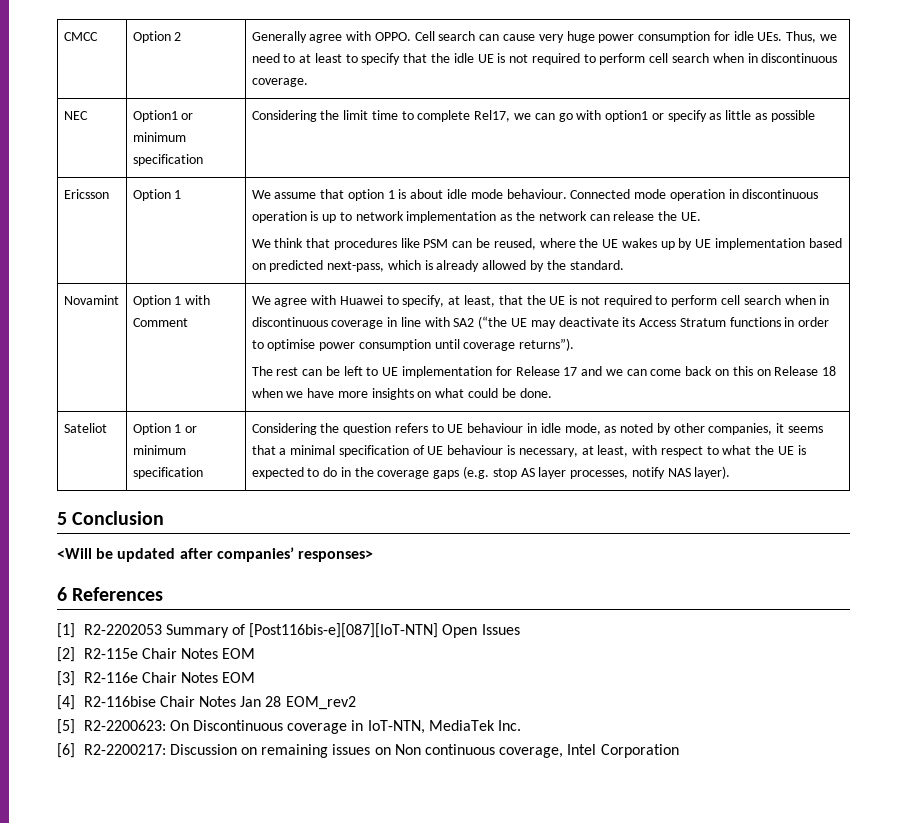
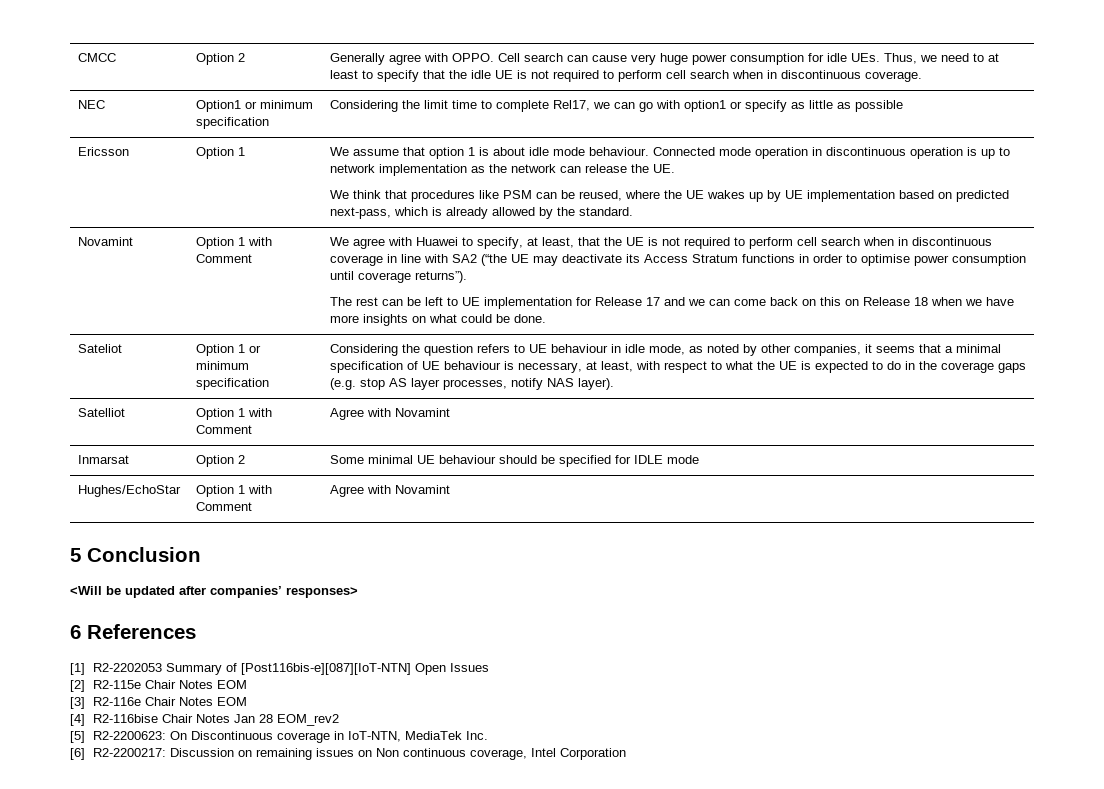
+ Satelliot | Option 1 with Comment | Agree with Novamint
+ Inmarsat | Option 2 | Some minimal UE behaviour should be specified for IDLE mode
+ Hughes/EchoStar | Option 1 with Comment | Agree with Novamint

